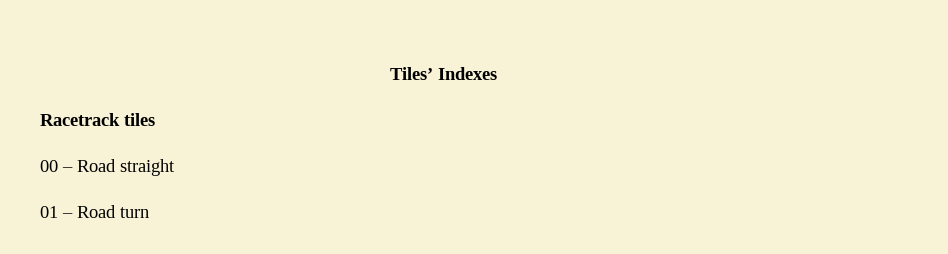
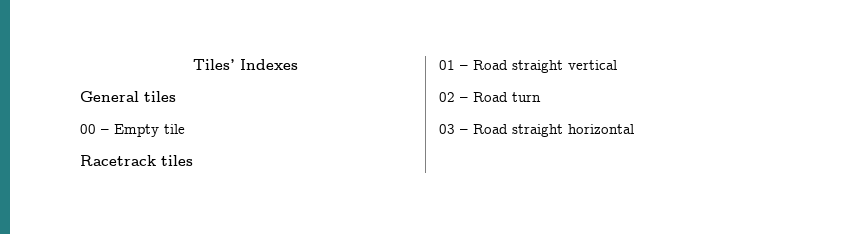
+ General tiles
+ 00 – Empty tile
- 00 – Road straight
- 01 – Road turn
+ 01 – Road straight vertical
+ 02 – Road turn
+ 03 – Road straight horizontal

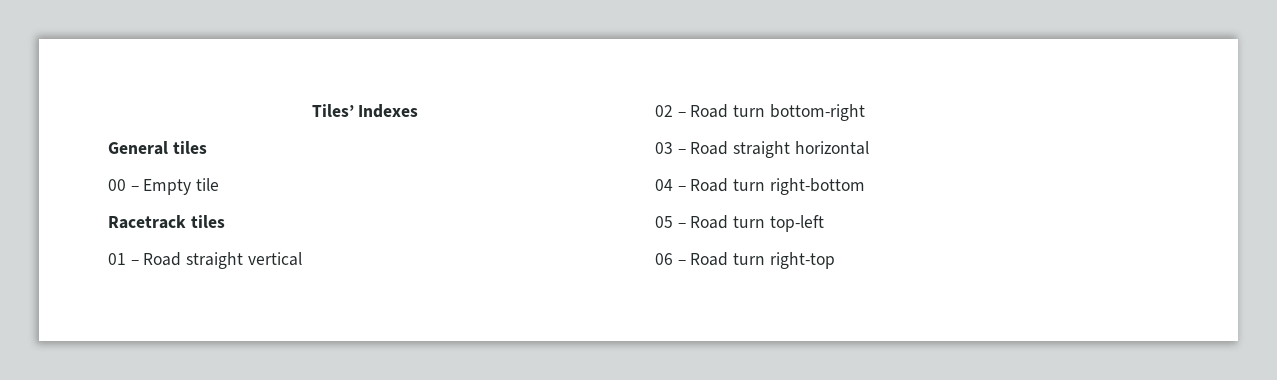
- 02 – Road turn
+ 02 – Road turn bottom-right
+ 04 – Road turn right-bottom
+ 05 – Road turn top-left
+ 06 – Road turn right-top

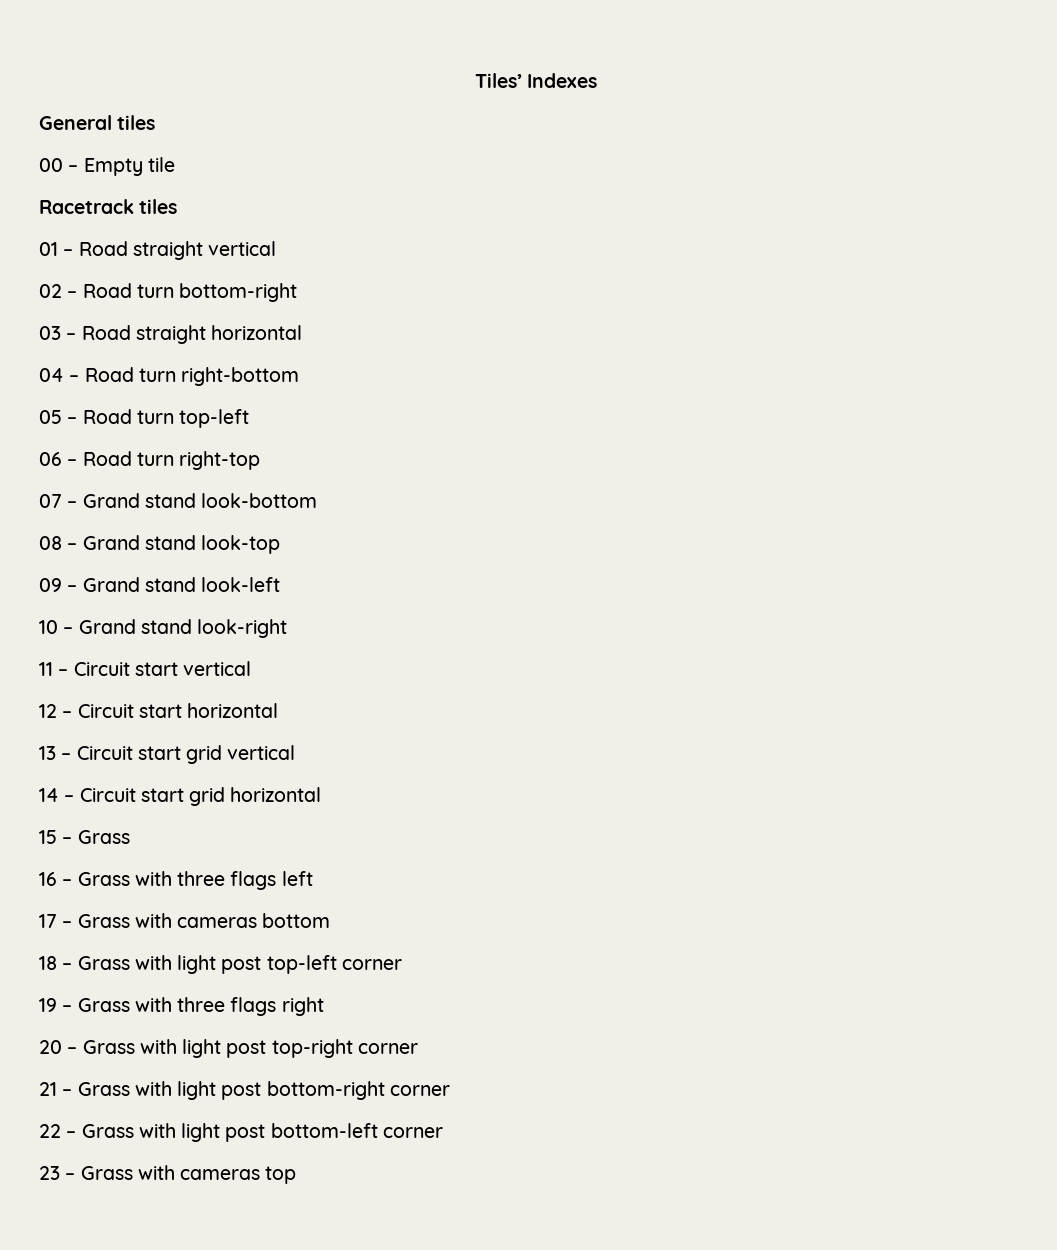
+ 07 – Grand stand look-bottom
+ 08 – Grand stand look-top
+ 09 – Grand stand look-left
+ 10 – Grand stand look-right
+ 11 – Circuit start vertical
+ 12 – Circuit start horizontal
+ 13 – Circuit start grid vertical
+ 14 – Circuit start grid horizontal
+ 15 – Grass
+ 16 – Grass with three flags left
+ 17 – Grass with cameras bottom
+ 18 – Grass with light post top-left corner
+ 19 – Grass with three flags right
+ 20 – Grass with light post top-right corner
+ 21 – Grass with light post bottom-right corner
+ 22 – Grass with light post bottom-left corner
+ 23 – Grass with cameras top

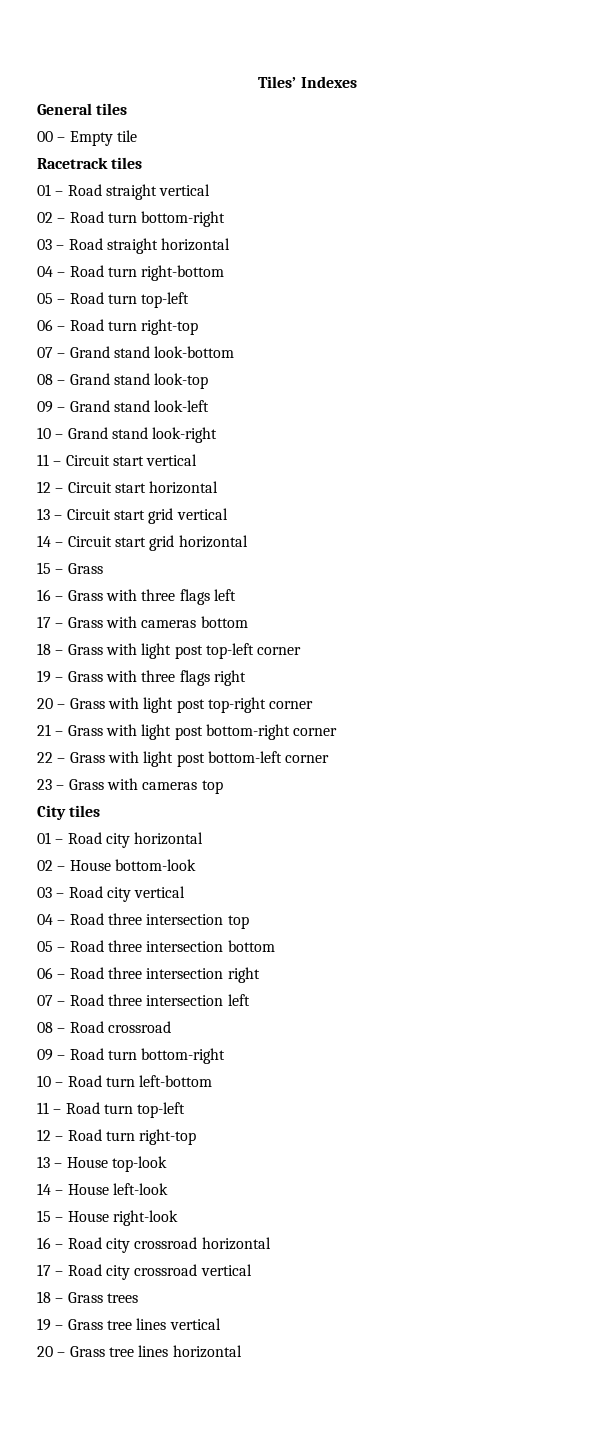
+ City tiles
+ 01 – Road city horizontal
+ 02 – House bottom-look
+ 03 – Road city vertical
+ 04 – Road three intersection top
+ 05 – Road three intersection bottom
+ 06 – Road three intersection right
+ 07 – Road three intersection left
+ 08 – Road crossroad
+ 09 – Road turn bottom-right
+ 10 – Road turn left-bottom
+ 11 – Road turn top-left
+ 12 – Road turn right-top
+ 13 – House top-look
+ 14 – House left-look
+ 15 – House right-look
+ 16 – Road city crossroad horizontal
+ 17 – Road city crossroad vertical
+ 18 – Grass trees
+ 19 – Grass tree lines vertical
+ 20 – Grass tree lines horizontal

